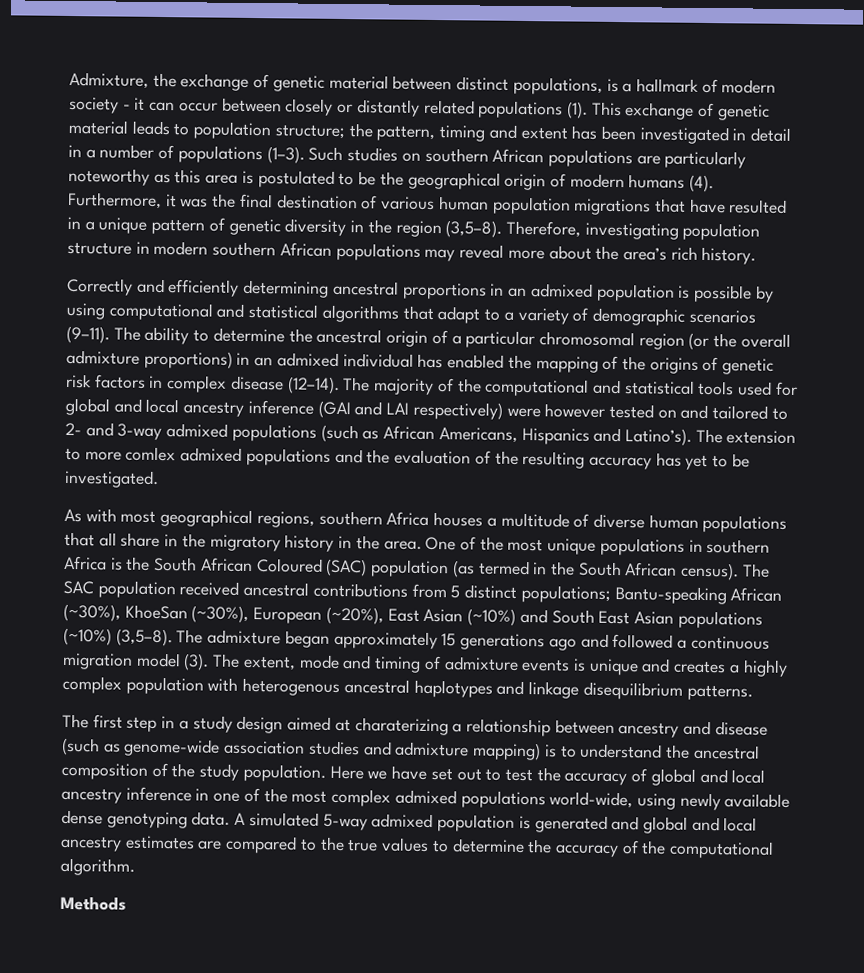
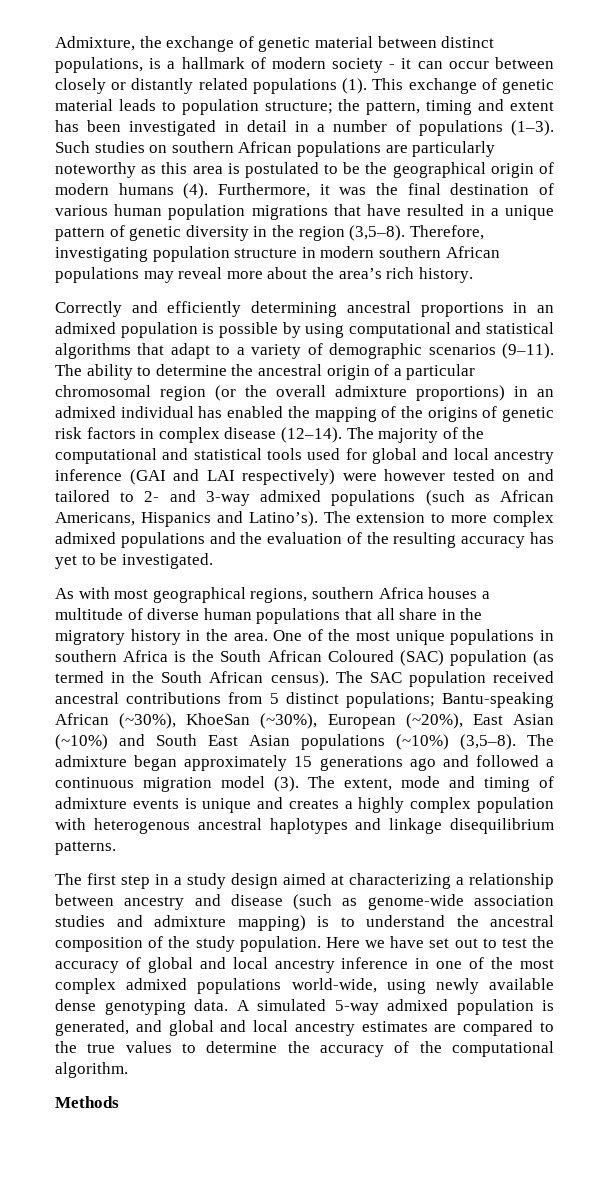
- The extension to more comlex admixed populations and the evaluation of the resulting accuracy has yet to be investigated.
+ The extension to more complex admixed populations and the evaluation of the resulting accuracy has yet to be investigated.
- The first step in a study design aimed at charaterizing a relationship between ancestry and disease (such as genome-wide association studies and admixture mapping) is to understand the ancestral composition of the study population.
+ The first step in a study design aimed at characterizing a relationship between ancestry and disease (such as genome-wide association studies and admixture mapping) is to understand the ancestral composition of the study population.
- A simulated 5-way admixed population is generated and global and local ancestry estimates are compared to the true values to determine the accuracy of the computational algorithm.
+ A simulated 5-way admixed population is generated, and global and local ancestry estimates are compared to the true values to determine the accuracy of the computational algorithm.

